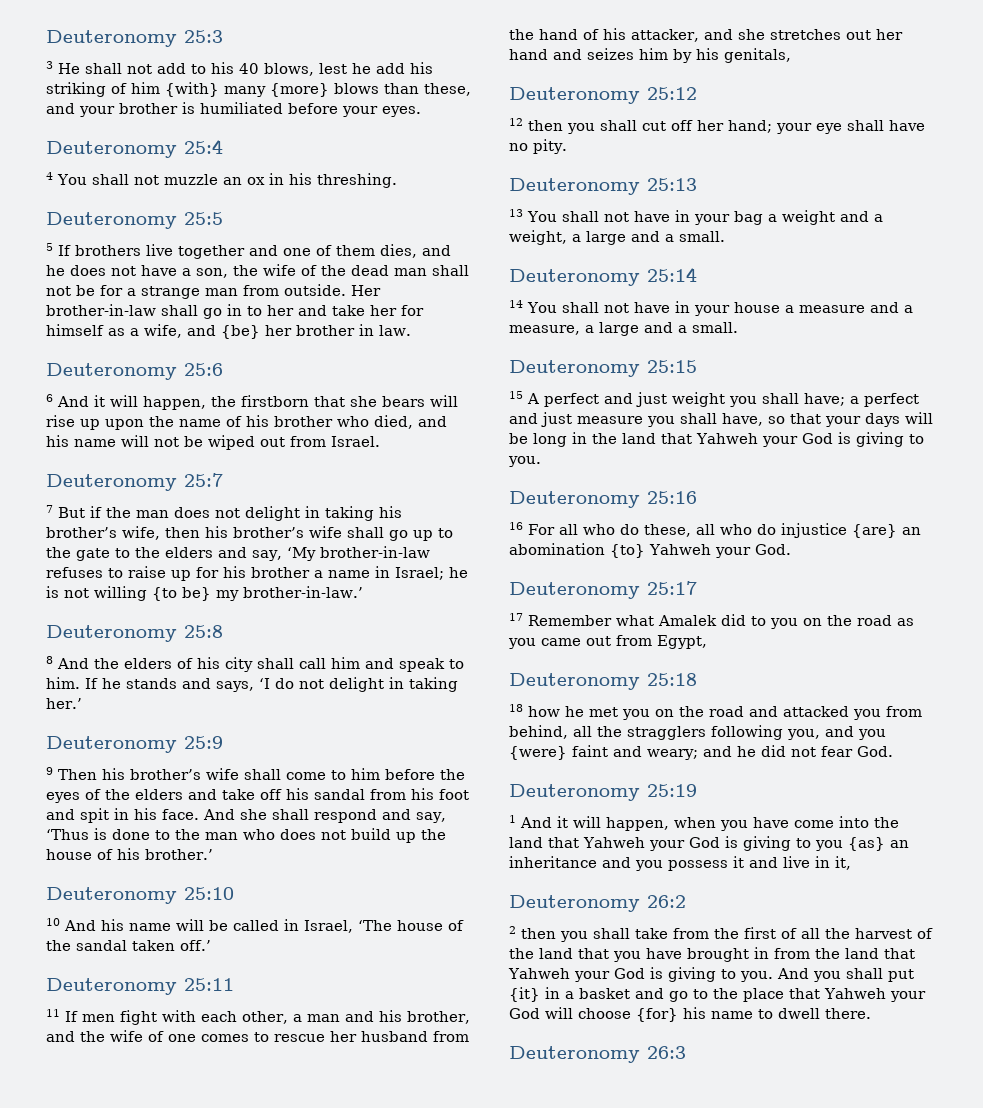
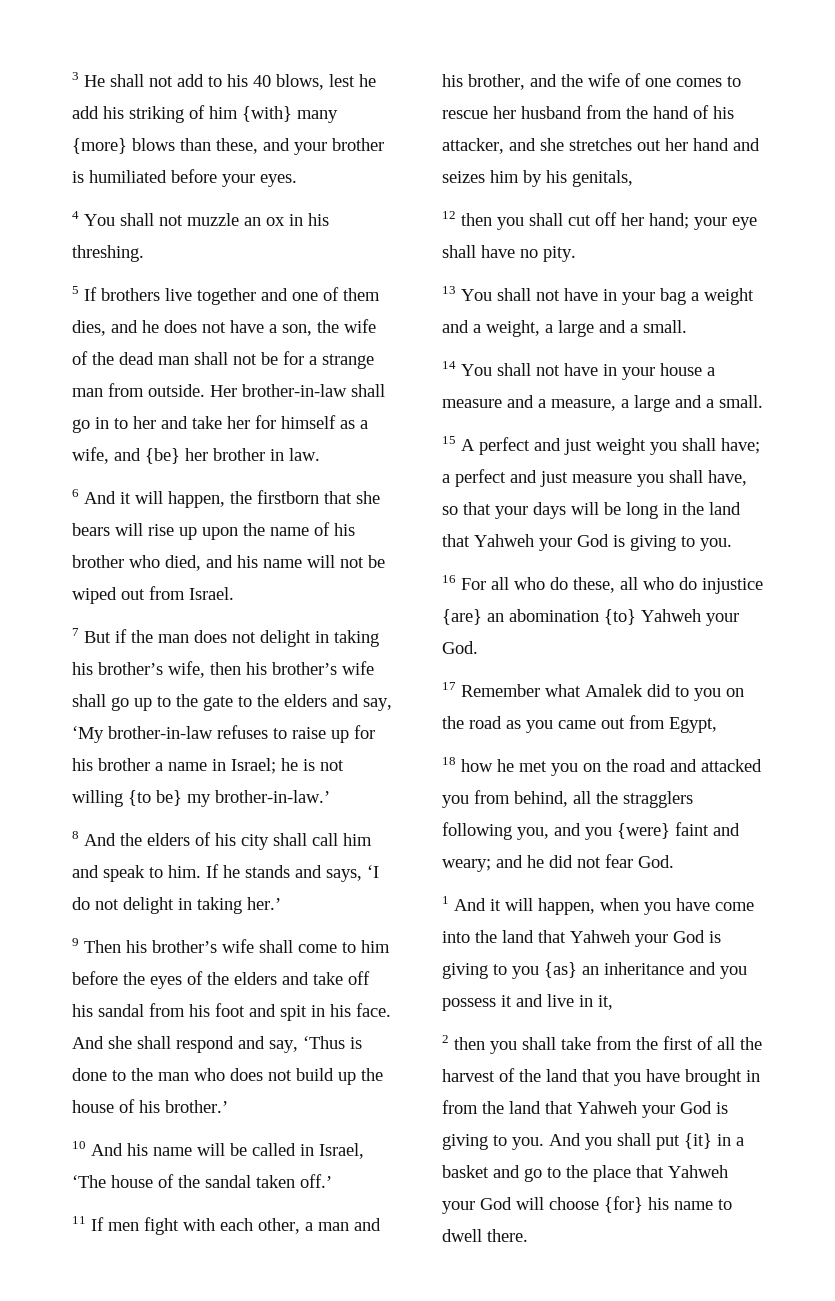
- Deuteronomy 25:3
- Deuteronomy 25:4
- Deuteronomy 25:5
- Deuteronomy 25:6
- Deuteronomy 25:7
- Deuteronomy 25:8
- Deuteronomy 25:9
- Deuteronomy 25:10
- Deuteronomy 25:11
- Deuteronomy 25:12
- Deuteronomy 25:13
- Deuteronomy 25:14
- Deuteronomy 25:15
- Deuteronomy 25:16
- Deuteronomy 25:17
- Deuteronomy 25:18
- Deuteronomy 25:19
- Deuteronomy 26:2
- Deuteronomy 26:3

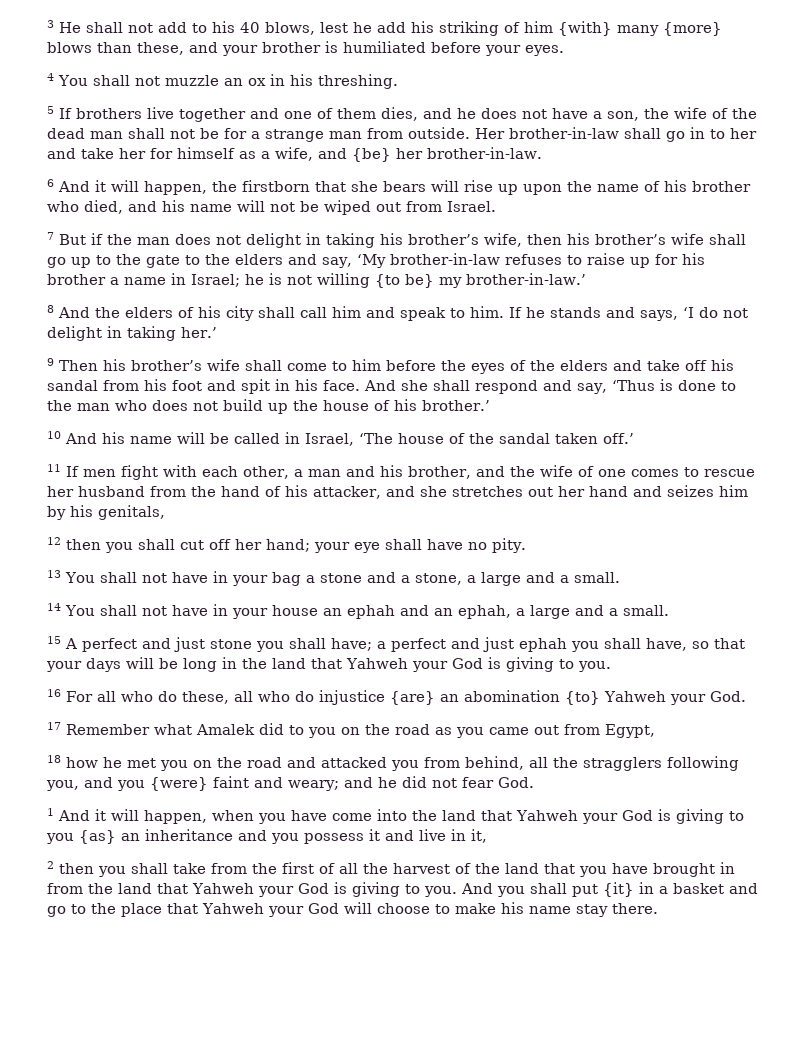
- Her brother-in-law shall go in to her and take her for himself as a wife, and {be} her brother in law.
+ Her brother-in-law shall go in to her and take her for himself as a wife, and {be} her brother-in-law.
- 13 You shall not have in your bag a weight and a weight, a large and a small.
+ 13 You shall not have in your bag a stone and a stone, a large and a small.
- 14 You shall not have in your house a measure and a measure, a large and a small.
+ 14 You shall not have in your house an ephah and an ephah, a large and a small.
- 15 A perfect and just weight you shall have; a perfect and just measure you shall have, so that your days will be long in the land that Yahweh your God is giving to you.
+ 15 A perfect and just stone you shall have; a perfect and just ephah you shall have, so that your days will be long in the land that Yahweh your God is giving to you.
- And you shall put {it} in a basket and go to the place that Yahweh your God will choose {for} his name to dwell there.
+ And you shall put {it} in a basket and go to the place that Yahweh your God will choose to make his name stay there.

